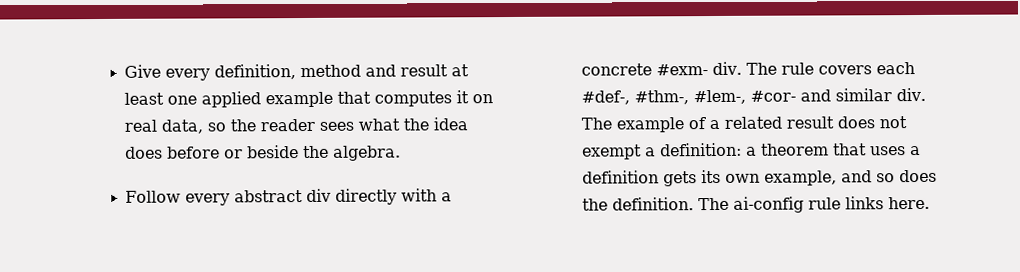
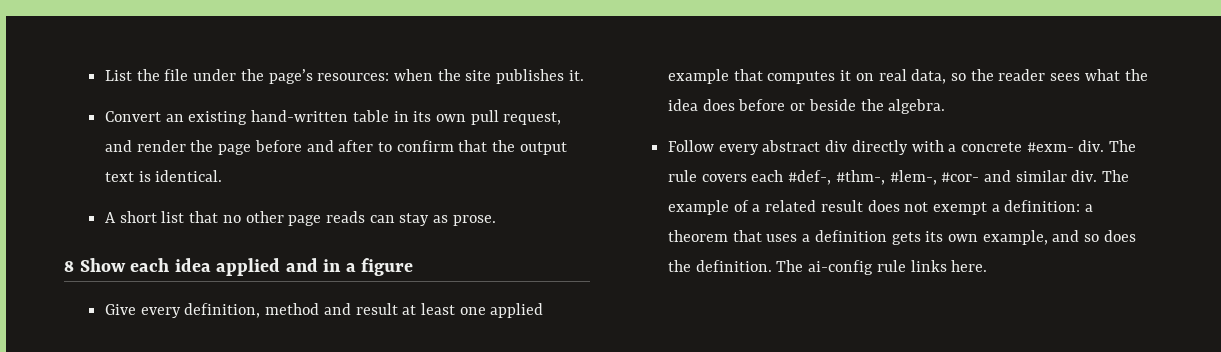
+ List the file under the page’s resources: when the site publishes it.
+ Convert an existing hand-written table in its own pull request, and render the page before and after to confirm that the output text is identical.
+ A short list that no other page reads can stay as prose.
+ 8 Show each idea applied and in a figure

